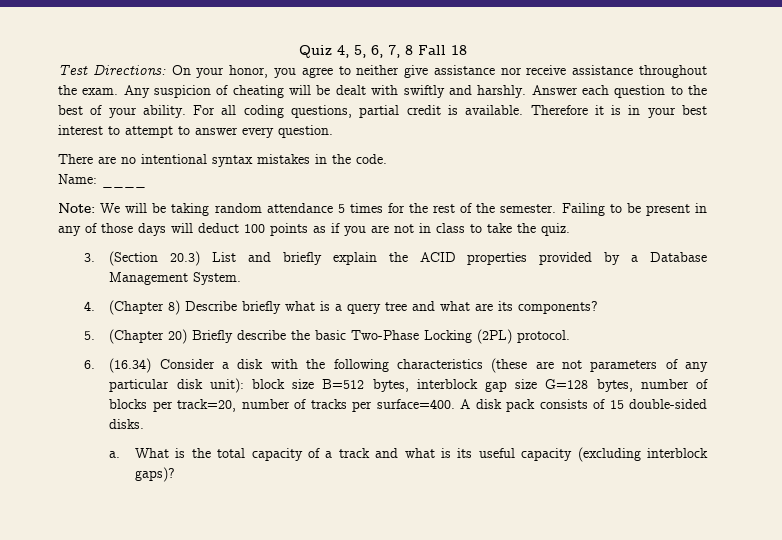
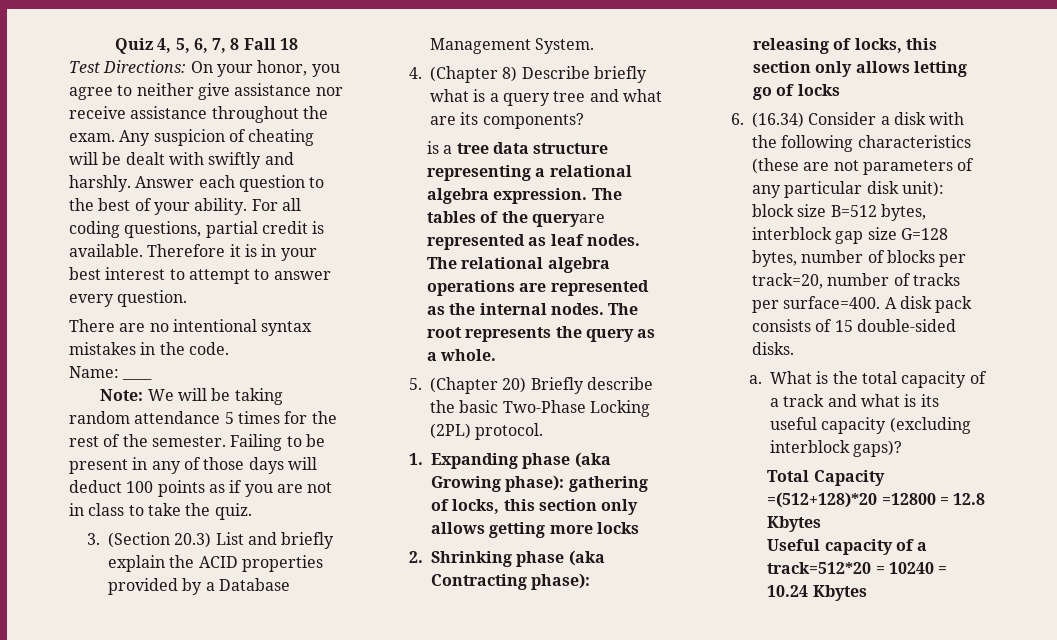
+ is a tree data structure representing a relational algebra expression. The tables of the queryare represented as leaf nodes. The relational algebra operations are represented as the internal nodes. The root represents the query as a whole.
+ 1. Expanding phase (aka Growing phase): gathering of locks, this section only allows getting more locks
+ 2. Shrinking phase (aka Contracting phase): releasing of locks, this section only allows letting go of locks
+ Total Capacity =(512+128)*20 =12800 = 12.8 Kbytes
+ Useful capacity of a track=512*20 = 10240 = 10.24 Kbytes

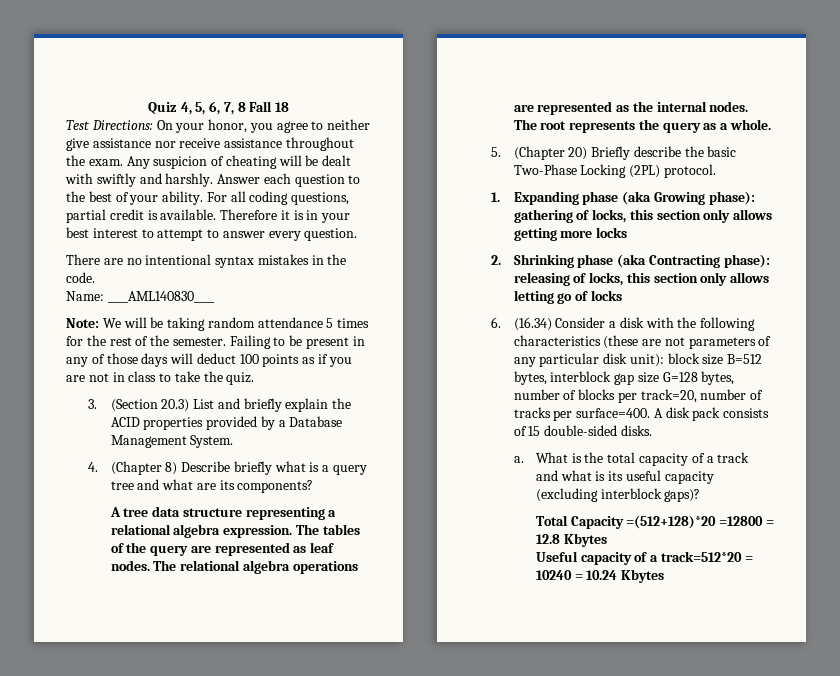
- Name: ____
+ Name: ____AML140830____
- is a tree data structure representing a relational algebra expression.
+ A tree data structure representing a relational algebra expression.
- The tables of the queryare represented as leaf nodes.
+ The tables of the query are represented as leaf nodes.

